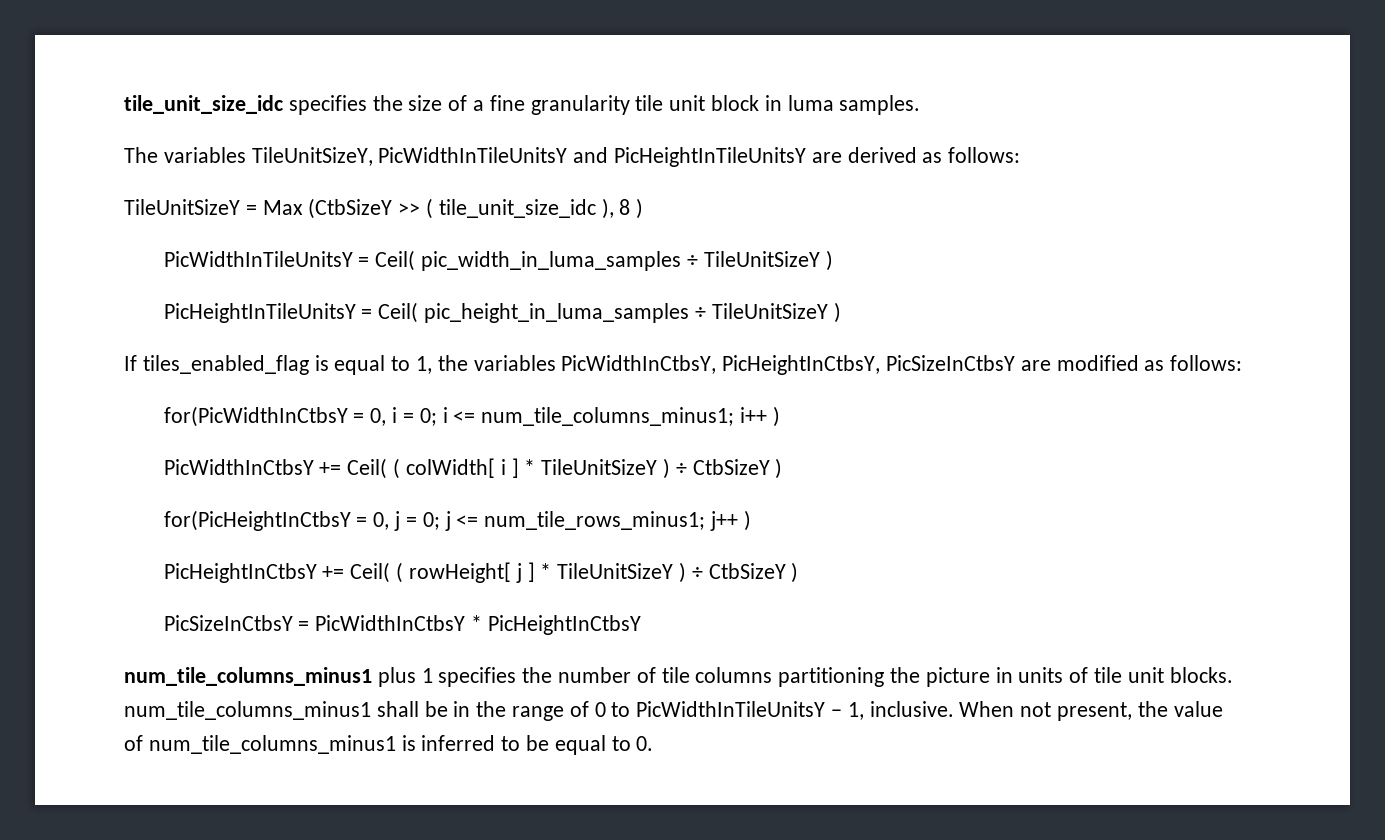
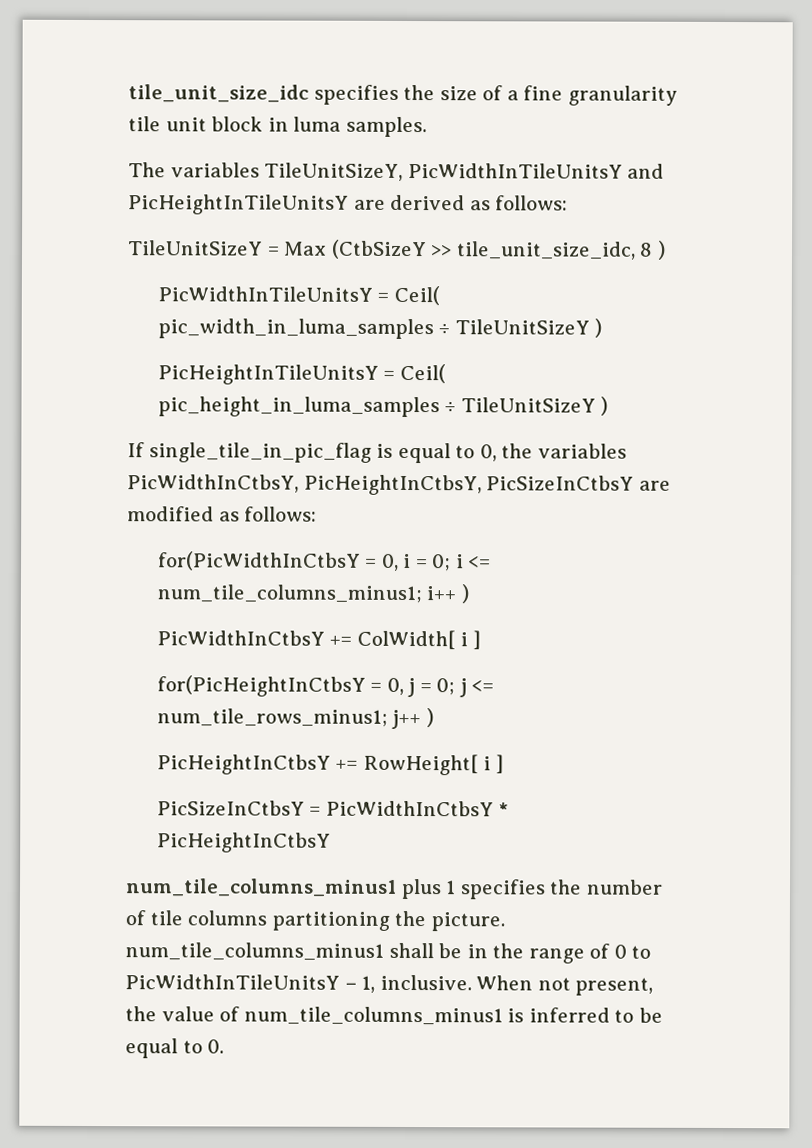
- TileUnitSizeY = Max (CtbSizeY >> ( tile_unit_size_idc ), 8 )
+ TileUnitSizeY = Max (CtbSizeY >> tile_unit_size_idc, 8 )
- If tiles_enabled_flag is equal to 1, the variables PicWidthInCtbsY, PicHeightInCtbsY, PicSizeInCtbsY are modified as follows:
+ If single_tile_in_pic_flag is equal to 0, the variables PicWidthInCtbsY, PicHeightInCtbsY, PicSizeInCtbsY are modified as follows:
- PicWidthInCtbsY += Ceil( ( colWidth[ i ] * TileUnitSizeY ) ÷ CtbSizeY )
+ PicWidthInCtbsY += ColWidth[ i ]
- PicHeightInCtbsY += Ceil( ( rowHeight[ j ] * TileUnitSizeY ) ÷ CtbSizeY )
+ PicHeightInCtbsY += RowHeight[ i ]
- num_tile_columns_minus1 plus 1 specifies the number of tile columns partitioning the picture in units of tile unit blocks. num_tile_columns_minus1 shall be in the range of 0 to PicWidthInTileUnitsY − 1, inclusive.
+ num_tile_columns_minus1 plus 1 specifies the number of tile columns partitioning the picture. num_tile_columns_minus1 shall be in the range of 0 to PicWidthInTileUnitsY − 1, inclusive.

